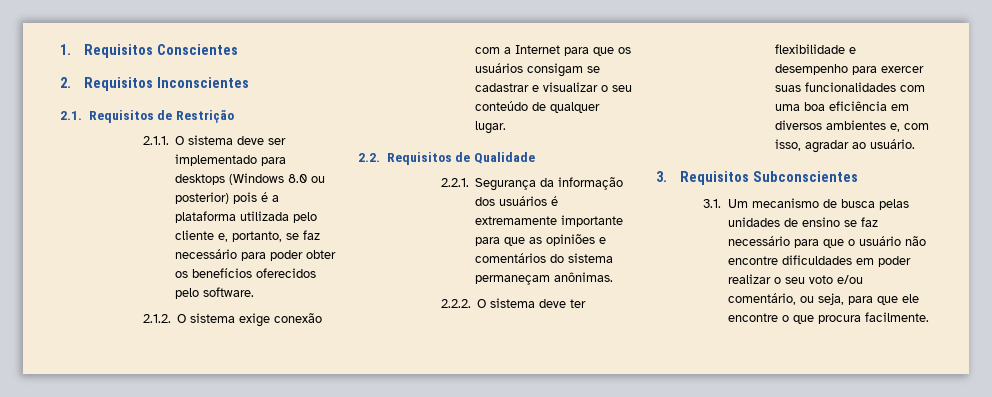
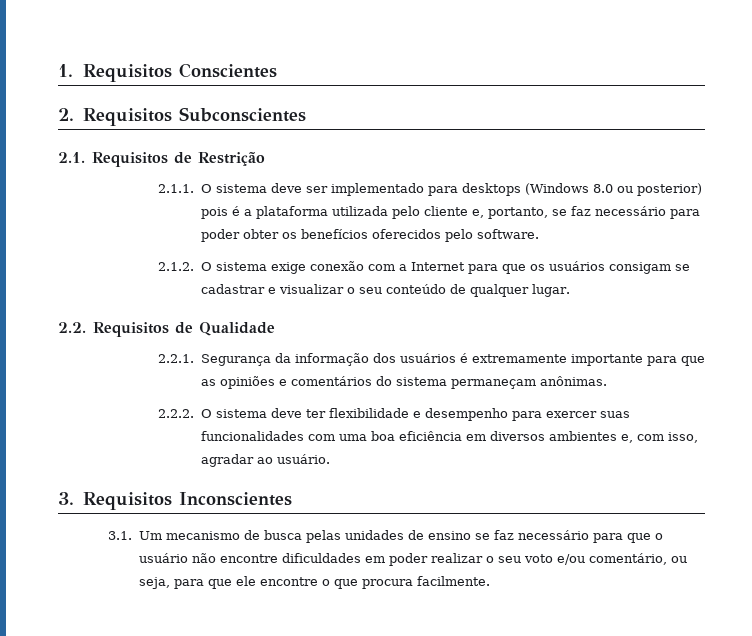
- 2. Requisitos Inconscientes
+ 2. Requisitos Subconscientes
- 3. Requisitos Subconscientes
+ 3. Requisitos Inconscientes

